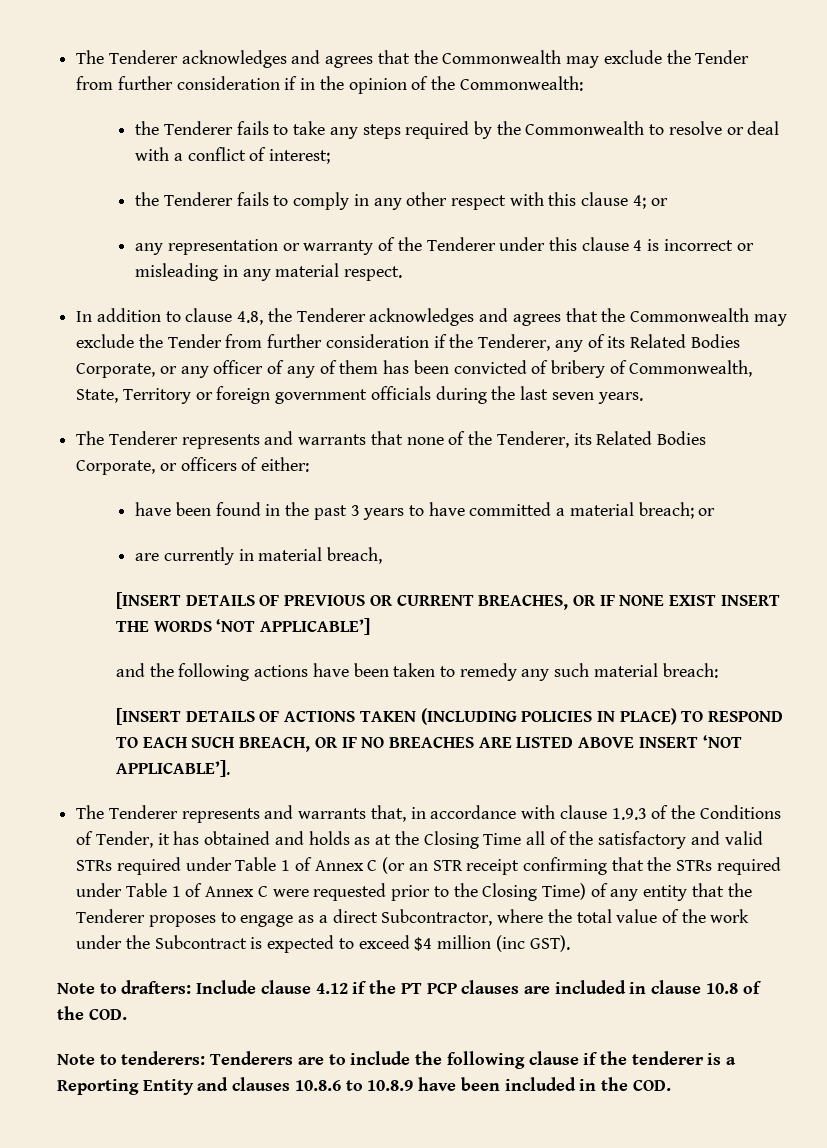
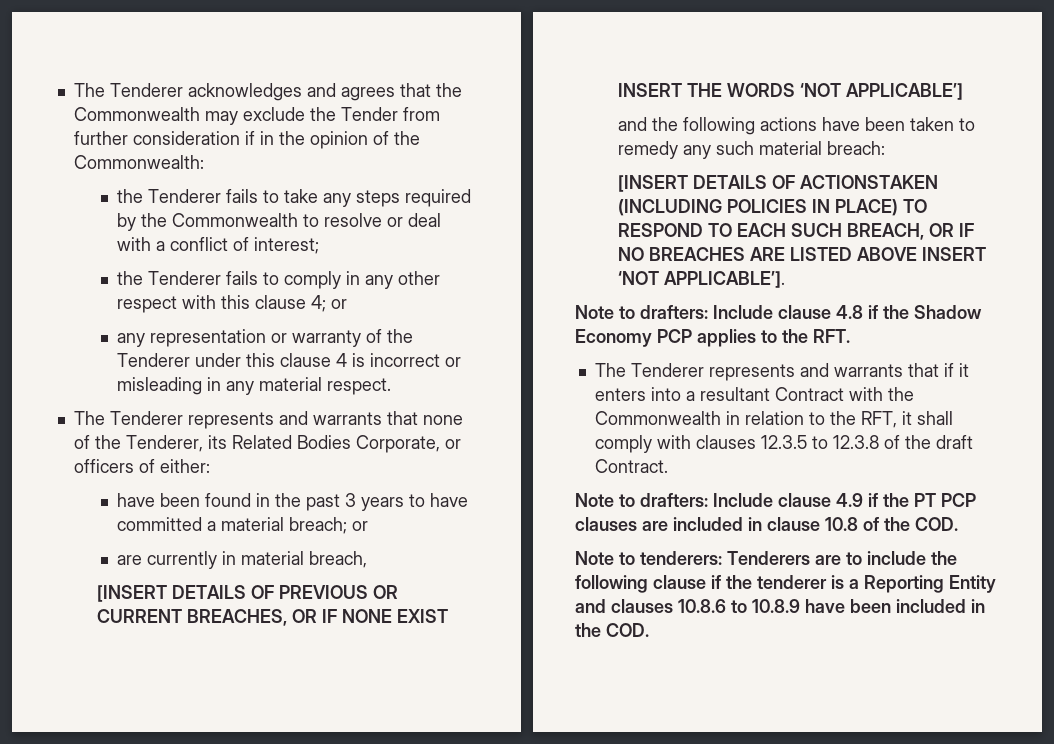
- In addition to clause 4.8, the Tenderer acknowledges and agrees that the Commonwealth may exclude the Tender from further consideration if the Tenderer, any of its Related Bodies Corporate, or any officer of any of them has been convicted of bribery of Commonwealth, State, Territory or foreign government officials during the last seven years.
- [INSERT DETAILS OF ACTIONS TAKEN (INCLUDING POLICIES IN PLACE) TO RESPOND TO EACH SUCH BREACH, OR IF NO BREACHES ARE LISTED ABOVE INSERT ‘NOT APPLICABLE’].
+ [INSERT DETAILS OF ACTIONSTAKEN (INCLUDING POLICIES IN PLACE) TO RESPOND TO EACH SUCH BREACH, OR IF NO BREACHES ARE LISTED ABOVE INSERT ‘NOT APPLICABLE’].
- The Tenderer represents and warrants that, in accordance with clause 1.9.3 of the Conditions of Tender, it has obtained and holds as at the Closing Time all of the satisfactory and valid STRs required under Table 1 of Annex C (or an STR receipt confirming that the STRs required under Table 1 of Annex C were requested prior to the Closing Time) of any entity that the Tenderer proposes to engage as a direct Subcontractor, where the total value of the work under the Subcontract is expected to exceed $4 million (inc GST).
- Note to drafters: Include clause 4.12 if the PT PCP clauses are included in clause 10.8 of the COD.
+ Note to drafters: Include clause 4.8 if the Shadow Economy PCP applies to the RFT.
+ The Tenderer represents and warrants that if it enters into a resultant Contract with the Commonwealth in relation to the RFT, it shall comply with clauses 12.3.5 to 12.3.8 of the draft Contract.
+ Note to drafters: Include clause 4.9 if the PT PCP clauses are included in clause 10.8 of the COD.

